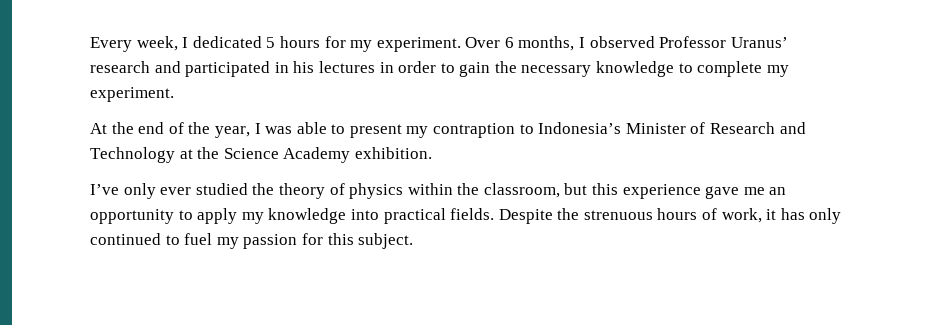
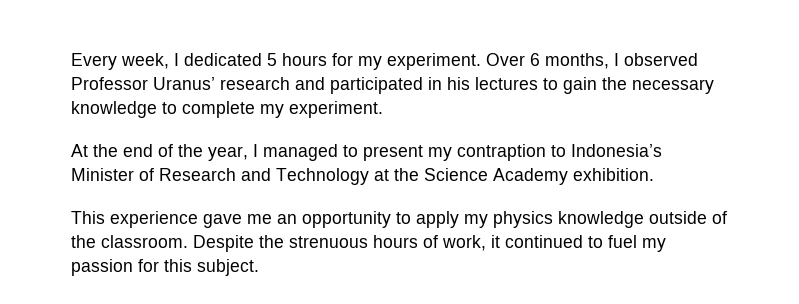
- Over 6 months, I observed Professor Uranus’ research and participated in his lectures in order to gain the necessary knowledge to complete my experiment.
+ Over 6 months, I observed Professor Uranus’ research and participated in his lectures to gain the necessary knowledge to complete my experiment.
- At the end of the year, I was able to present my contraption to Indonesia’s Minister of Research and Technology at the Science Academy exhibition.
+ At the end of the year, I managed to present my contraption to Indonesia’s Minister of Research and Technology at the Science Academy exhibition.
- I’ve only ever studied the theory of physics within the classroom, but this experience gave me an opportunity to apply my knowledge into practical fields.
+ This experience gave me an opportunity to apply my physics knowledge outside of the classroom.
- Despite the strenuous hours of work, it has only continued to fuel my passion for this subject.
+ Despite the strenuous hours of work, it continued to fuel my passion for this subject.

